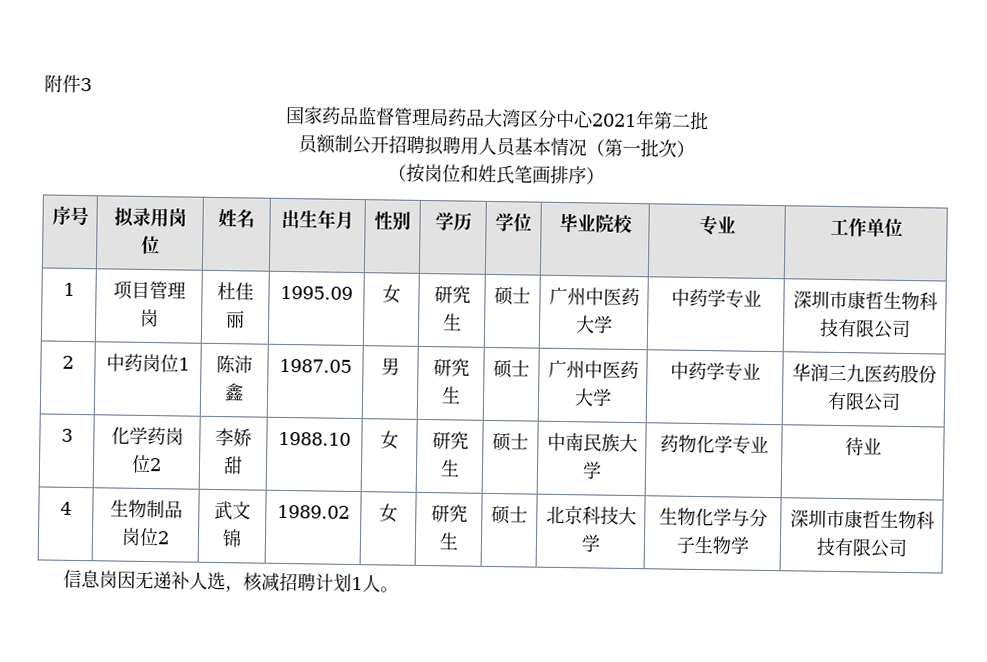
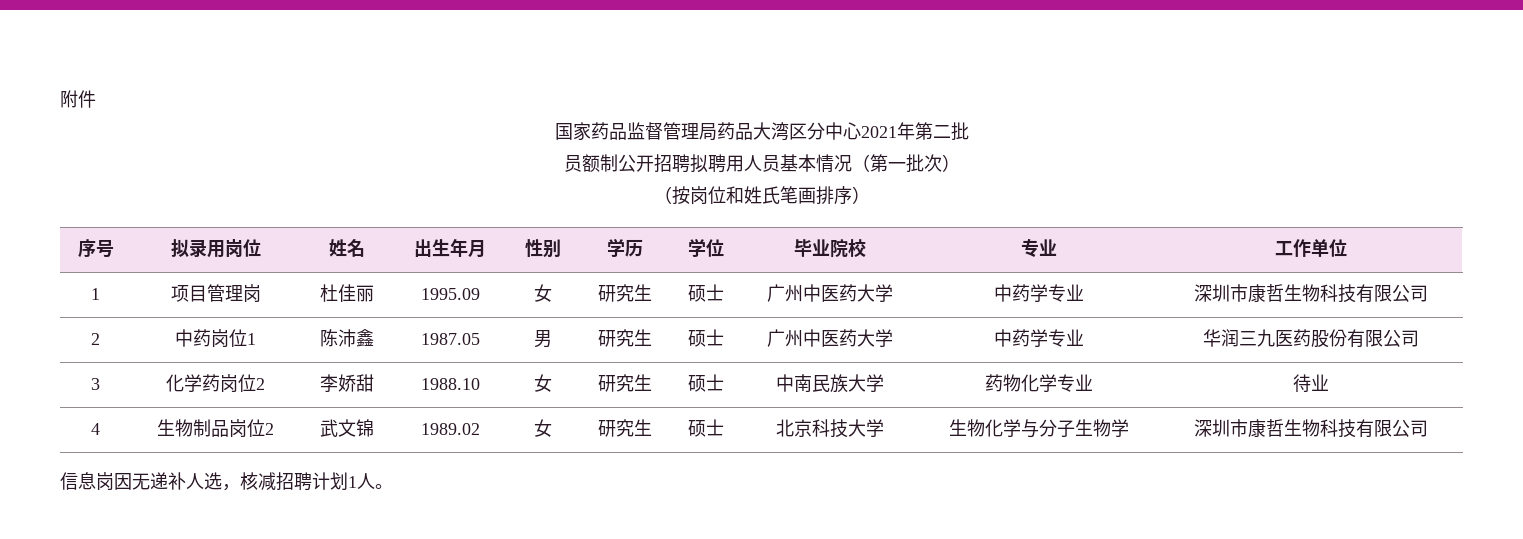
- 附件3
+ 附件

